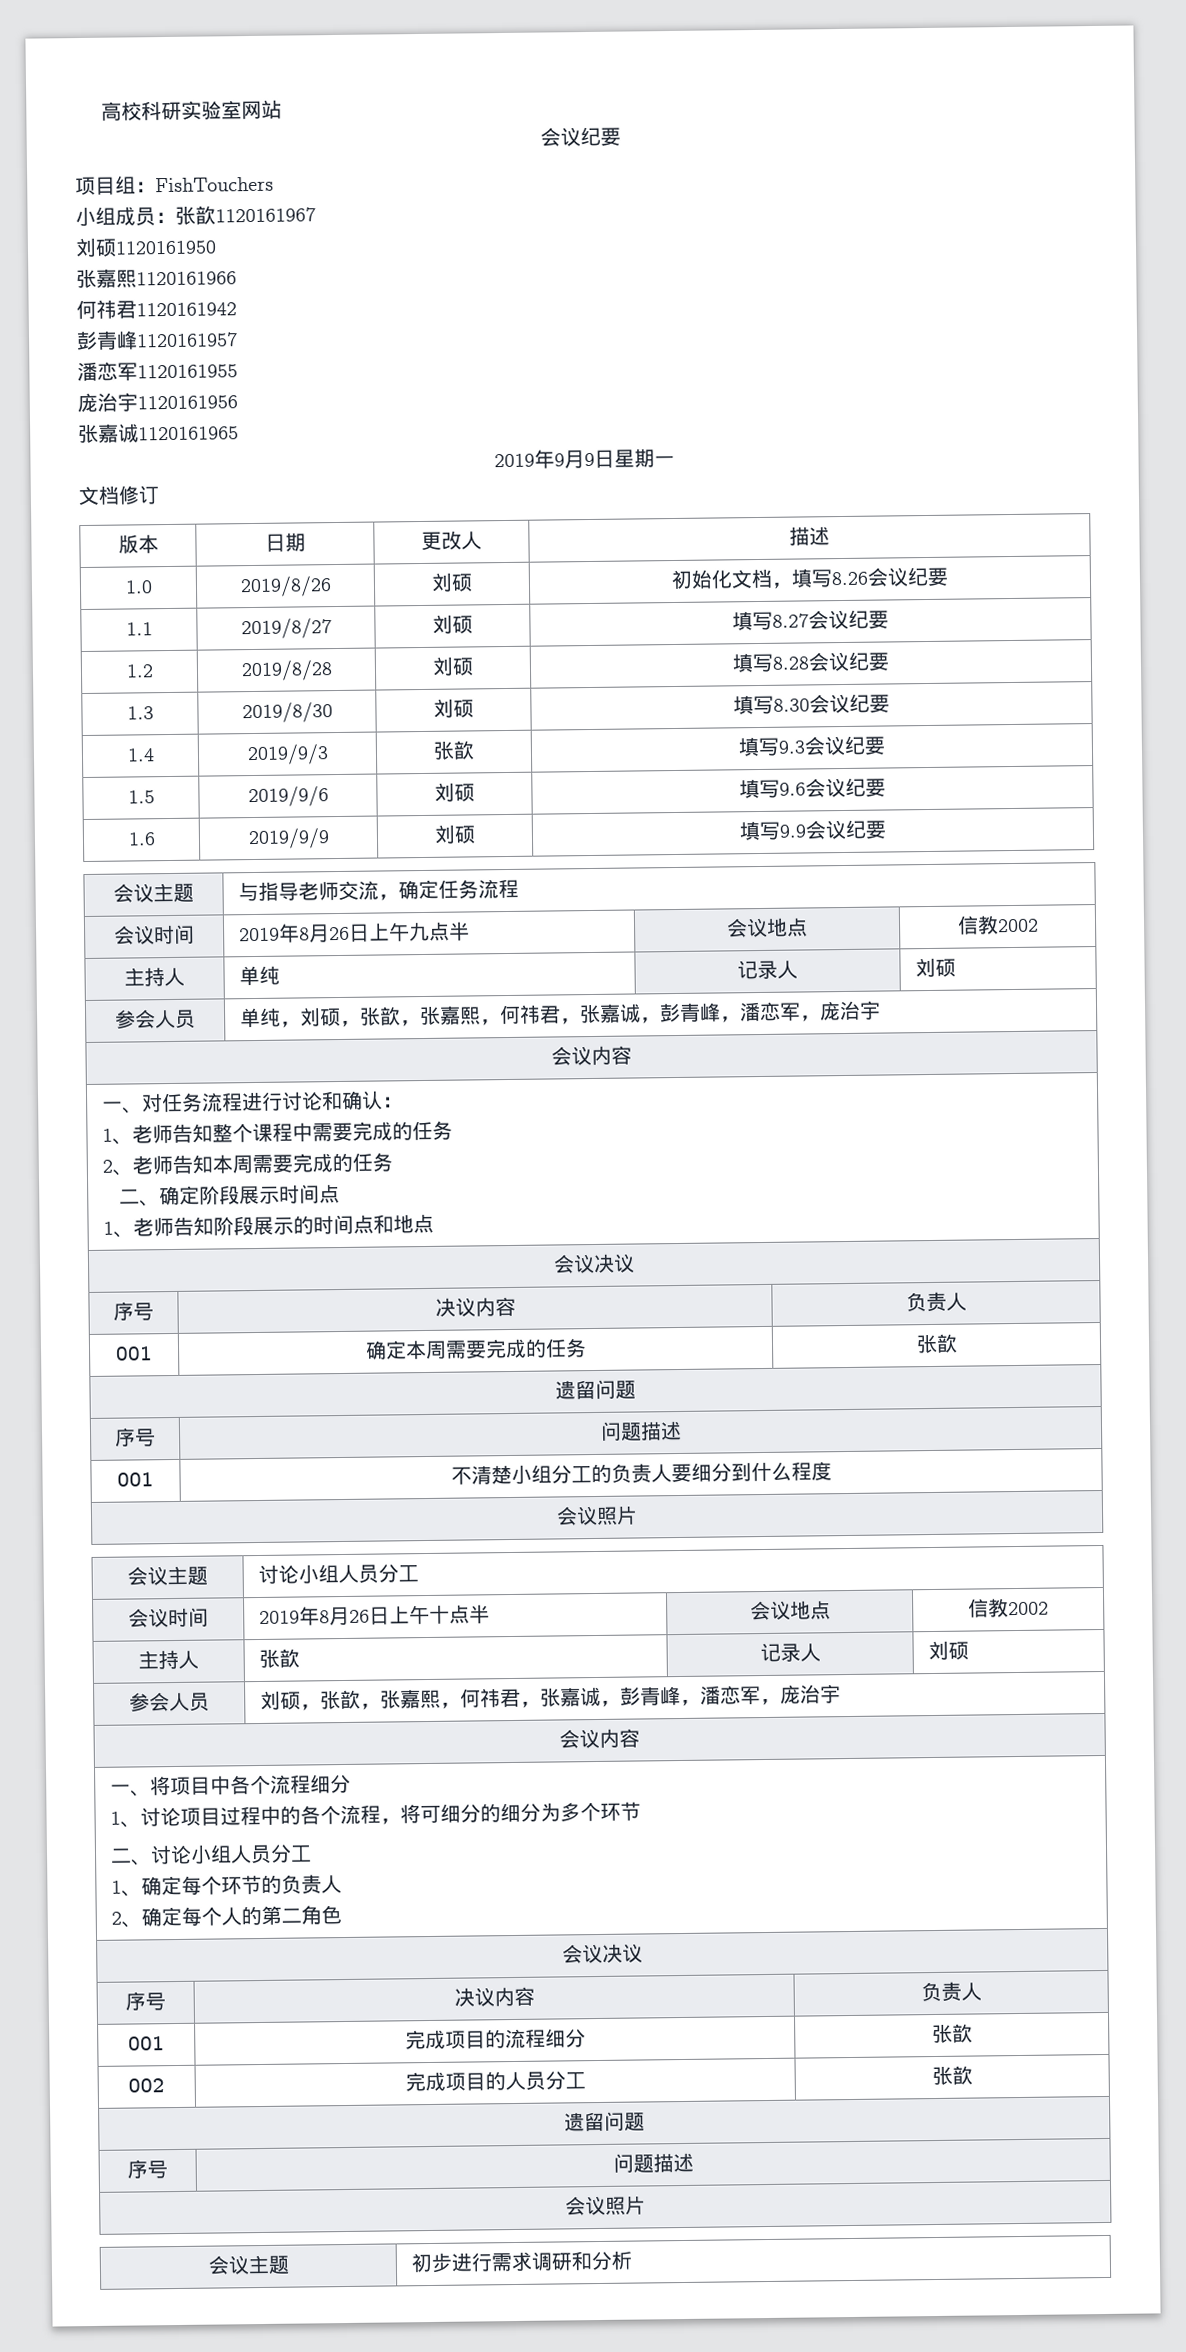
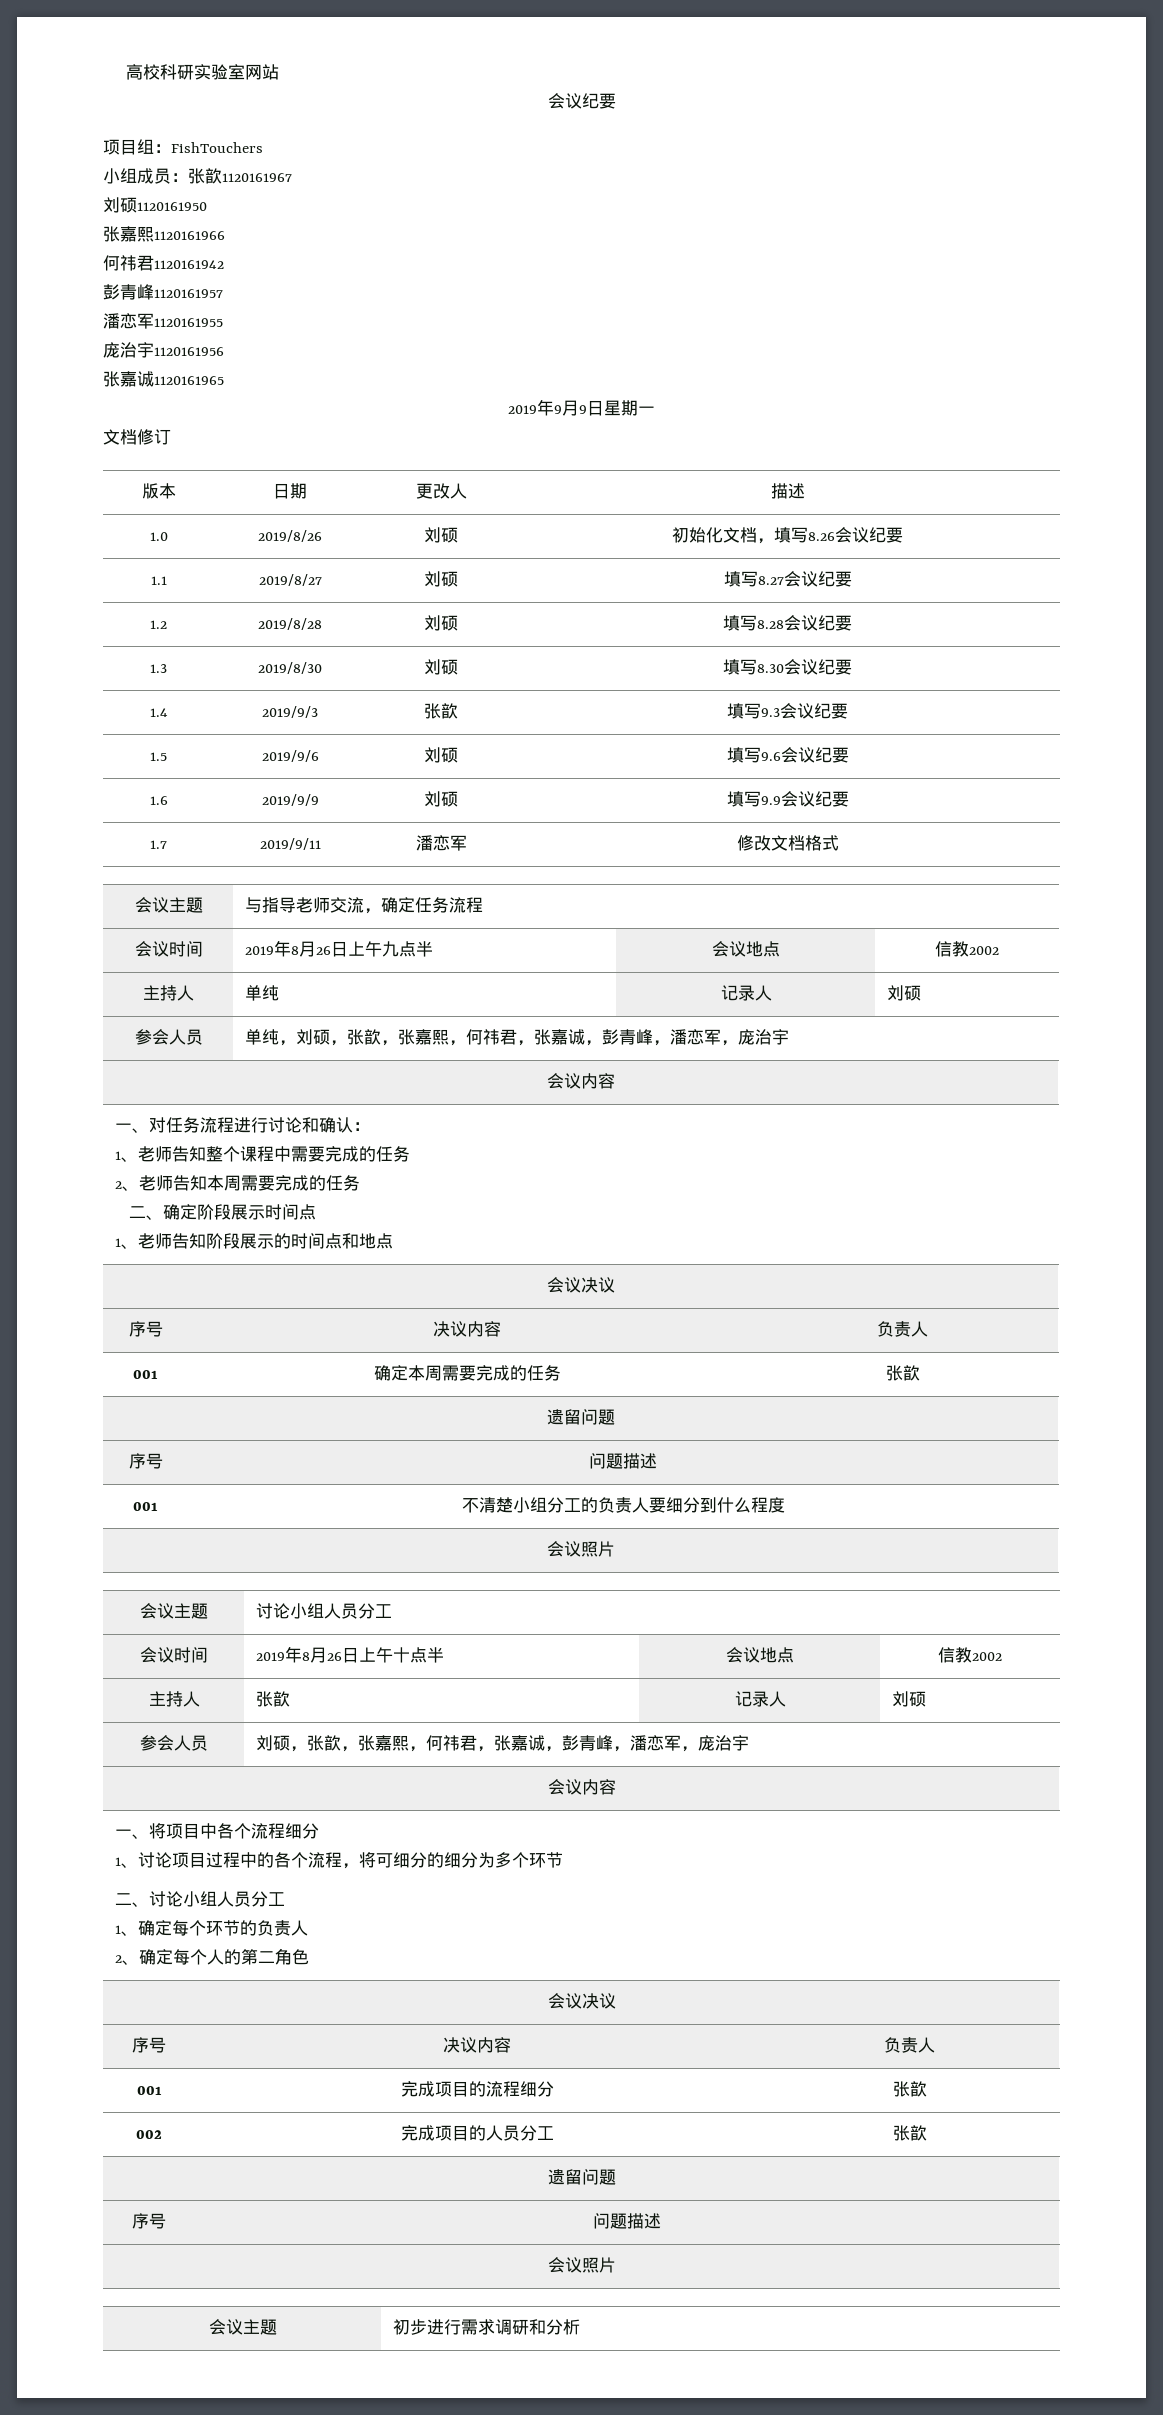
+ 1.7 | 2019/9/11 | 潘恋军 | 修改文档格式

